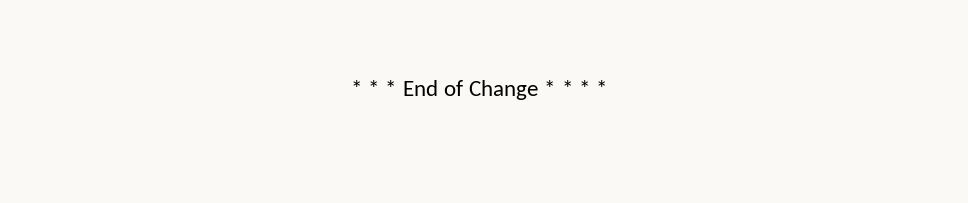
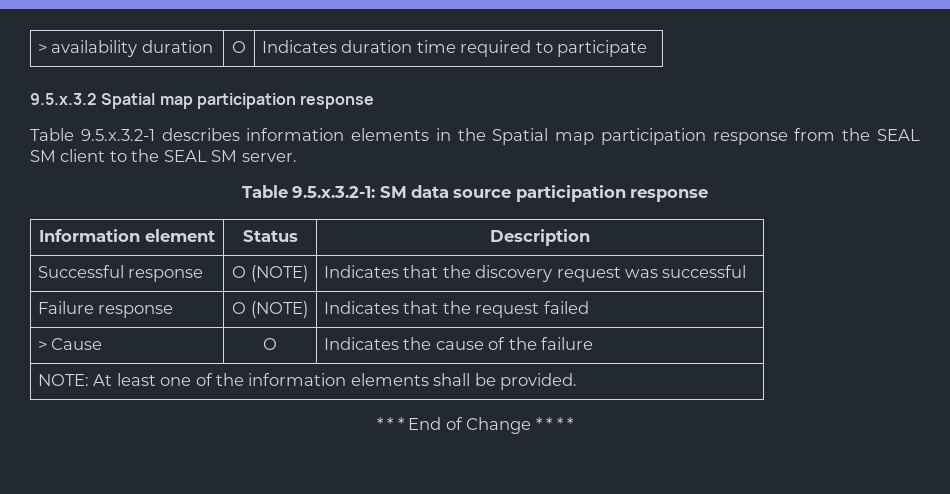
+ > availability duration | O | Indicates duration time required to participate
+ 9.5.x.3.2 Spatial map participation response
+ Table 9.5.x.3.2-1 describes information elements in the Spatial map participation response from the SEAL SM client to the SEAL SM server.
+ Table 9.5.x.3.2-1: SM data source participation response
+ Information element | Status | Description
+ Successful response | O (NOTE) | Indicates that the discovery request was successful
+ Failure response | O (NOTE) | Indicates that the request failed
+ > Cause | O | Indicates the cause of the failure
+ NOTE: At least one of the information elements shall be provided.

